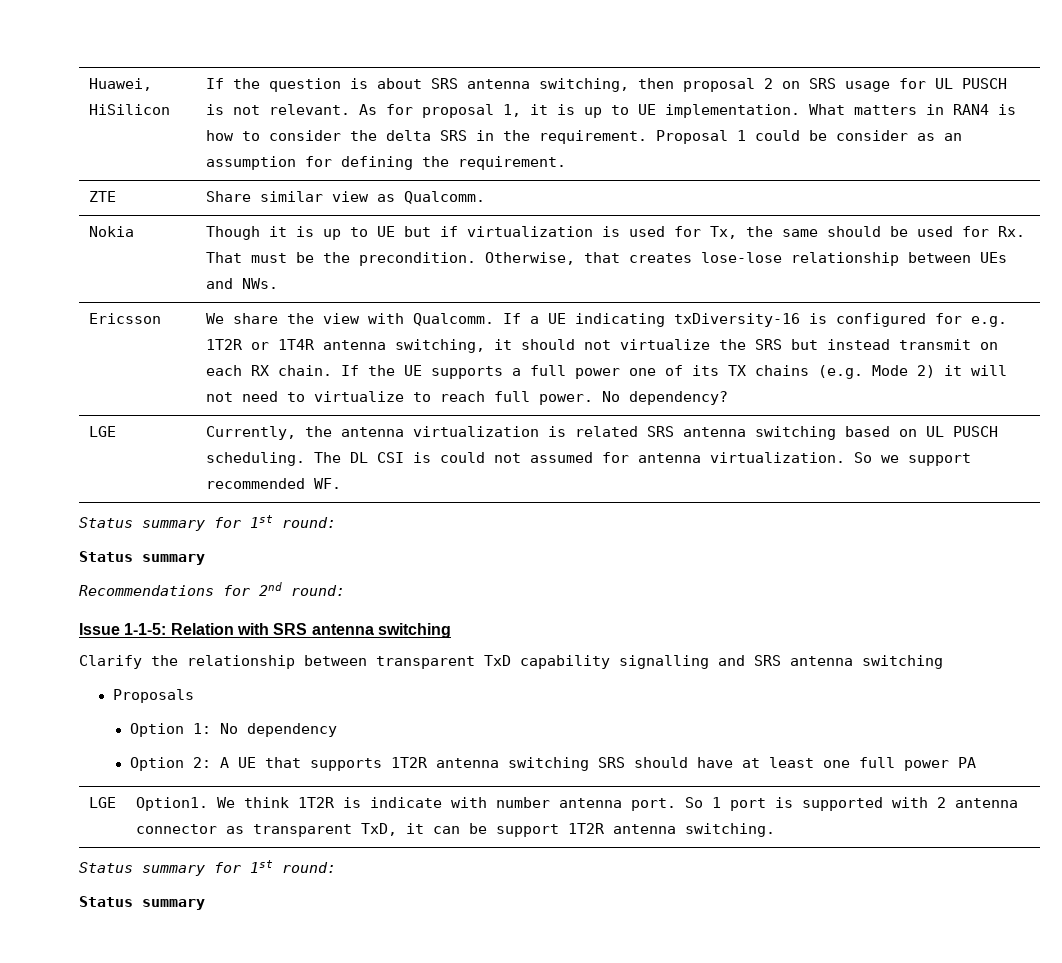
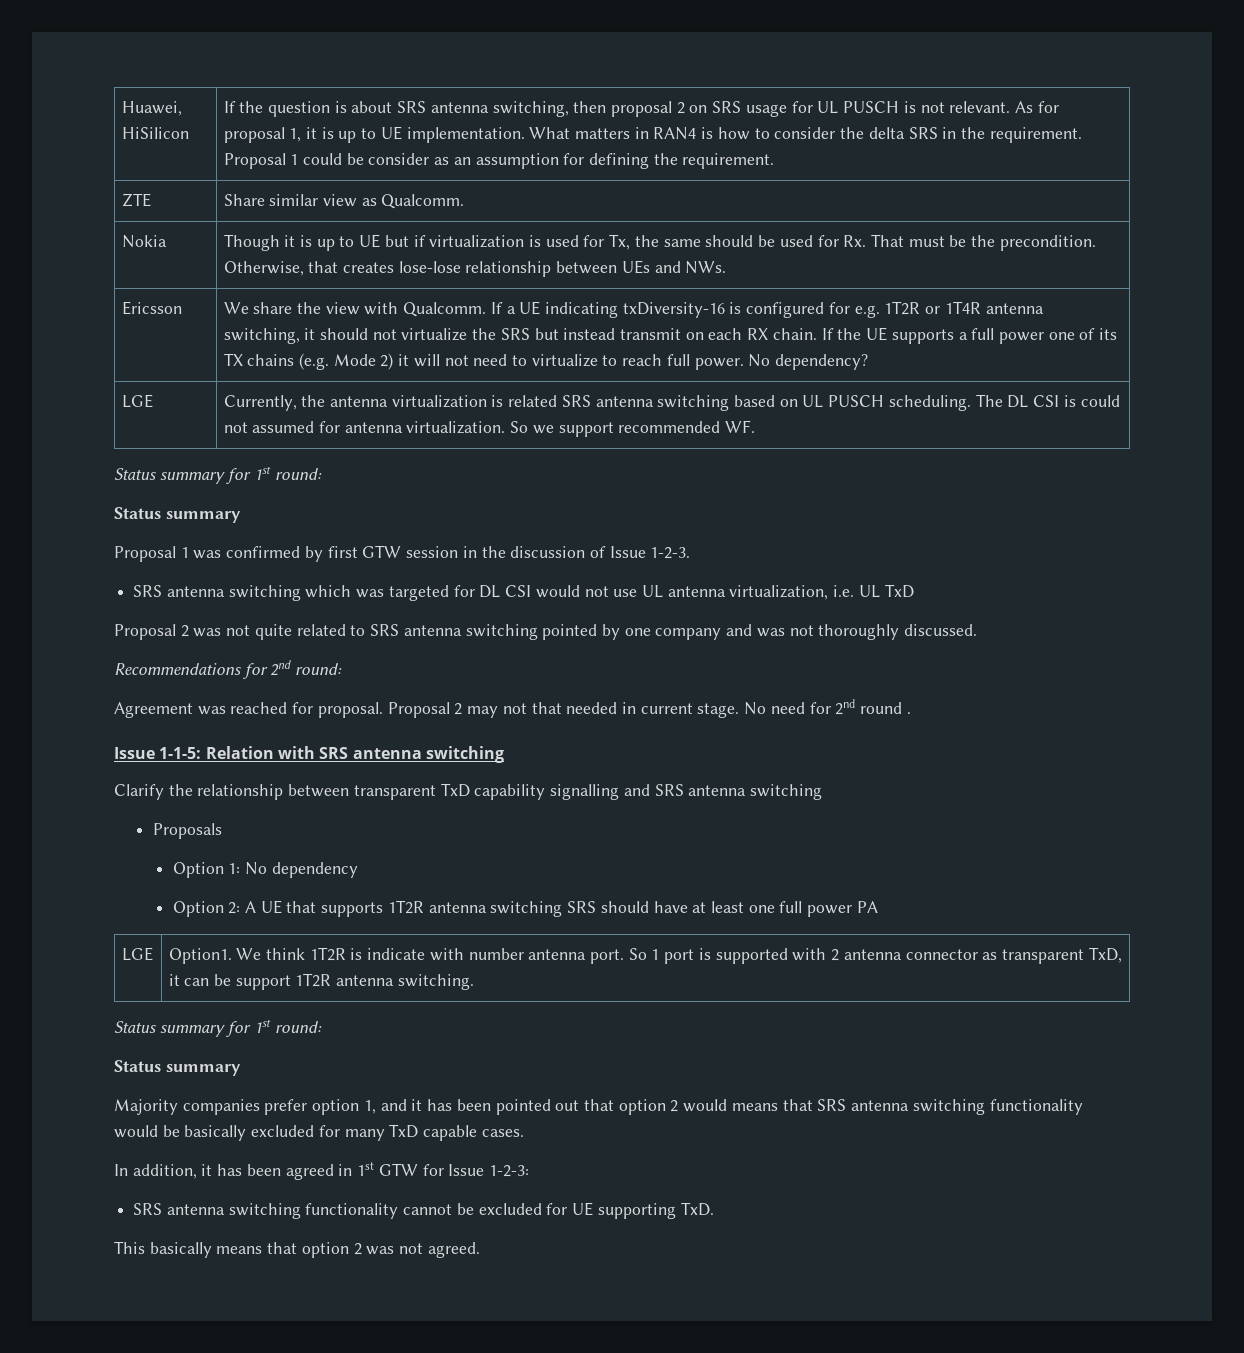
+ Proposal 1 was confirmed by first GTW session in the discussion of Issue 1-2-3.
+ SRS antenna switching which was targeted for DL CSI would not use UL antenna virtualization, i.e. UL TxD
+ Proposal 2 was not quite related to SRS antenna switching pointed by one company and was not thoroughly discussed.
  Recommendations for 2nd round:
+ Agreement was reached for proposal. Proposal 2 may not that needed in current stage. No need for 2nd round .
+ Majority companies prefer option 1, and it has been pointed out that option 2 would means that SRS antenna switching functionality would be basically excluded for many TxD capable cases.
+ In addition, it has been agreed in 1st GTW for Issue 1-2-3:
+ SRS antenna switching functionality cannot be excluded for UE supporting TxD.
+ This basically means that option 2 was not agreed.

